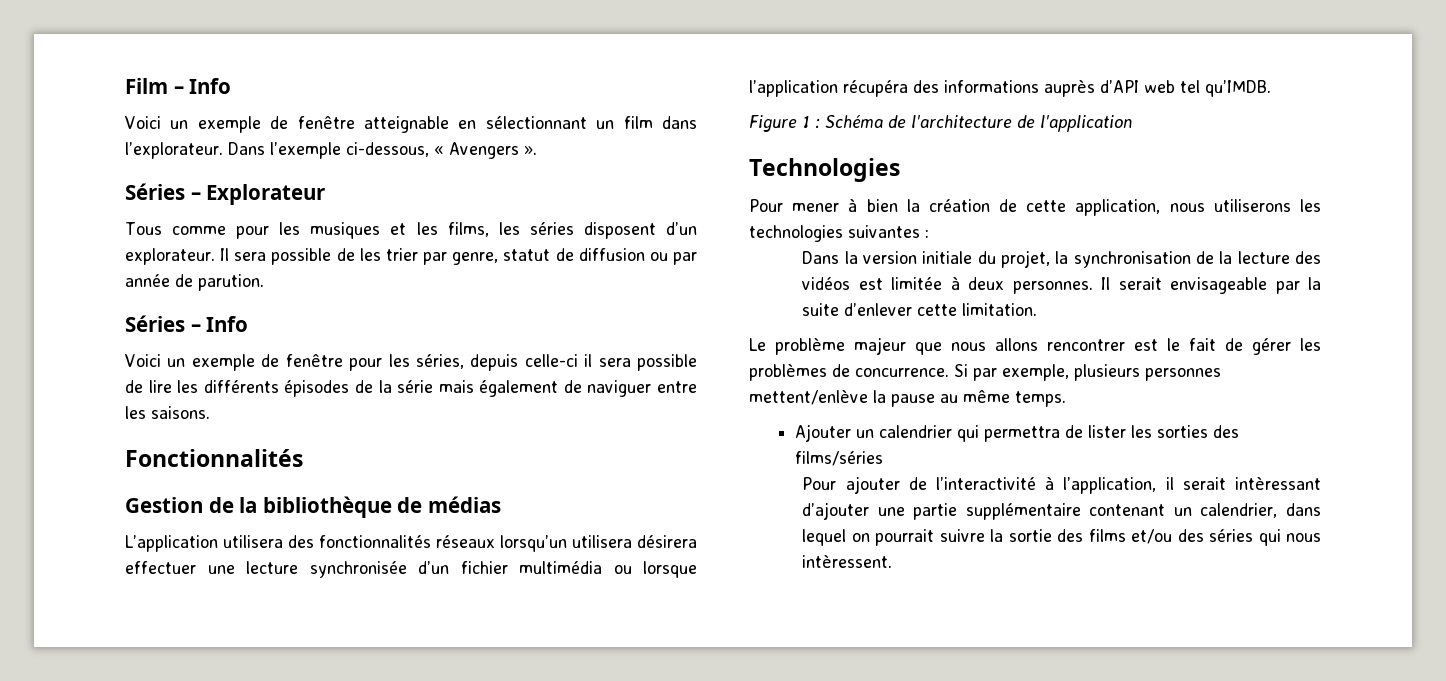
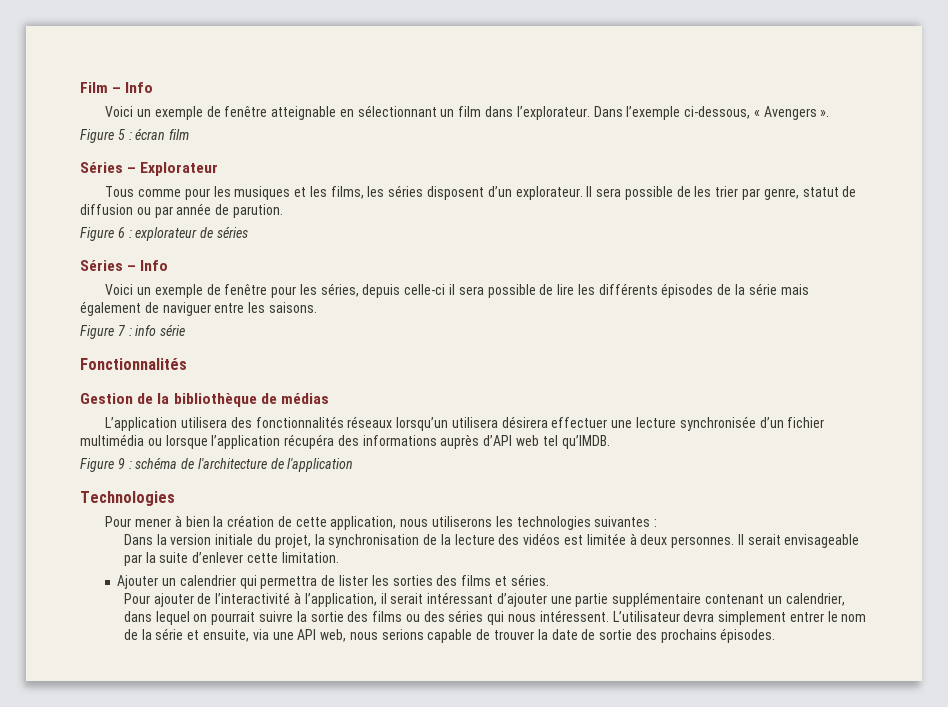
+ Figure 5 : écran film
+ Figure 6 : explorateur de séries
+ Figure 7 : info série
- Figure 1 : Schéma de l'architecture de l'application
+ Figure 9 : schéma de l'architecture de l'application
- Le problème majeur que nous allons rencontrer est le fait de gérer les problèmes de concurrence. Si par exemple, plusieurs personnes mettent/enlève la pause au même temps.
- Ajouter un calendrier qui permettra de lister les sorties des films/séries
+ Ajouter un calendrier qui permettra de lister les sorties des films et séries.
- Pour ajouter de l’interactivité à l’application, il serait intèressant d’ajouter une partie supplémentaire contenant un calendrier, dans lequel on pourrait suivre la sortie des films et/ou des séries qui nous intèressent.
+ Pour ajouter de l’interactivité à l’application, il serait intéressant d’ajouter une partie supplémentaire contenant un calendrier, dans lequel on pourrait suivre la sortie des films ou des séries qui nous intéressent. L’utilisateur devra simplement entrer le nom de la série et ensuite, via une API web, nous serions capable de trouver la date de sortie des prochains épisodes.

